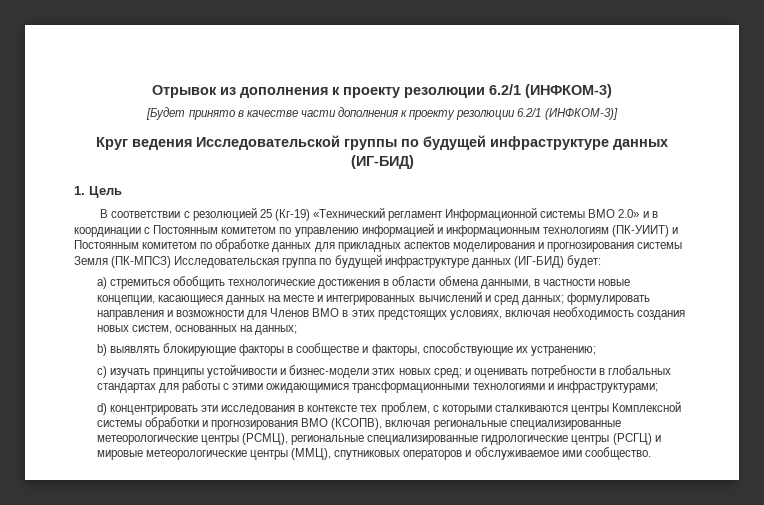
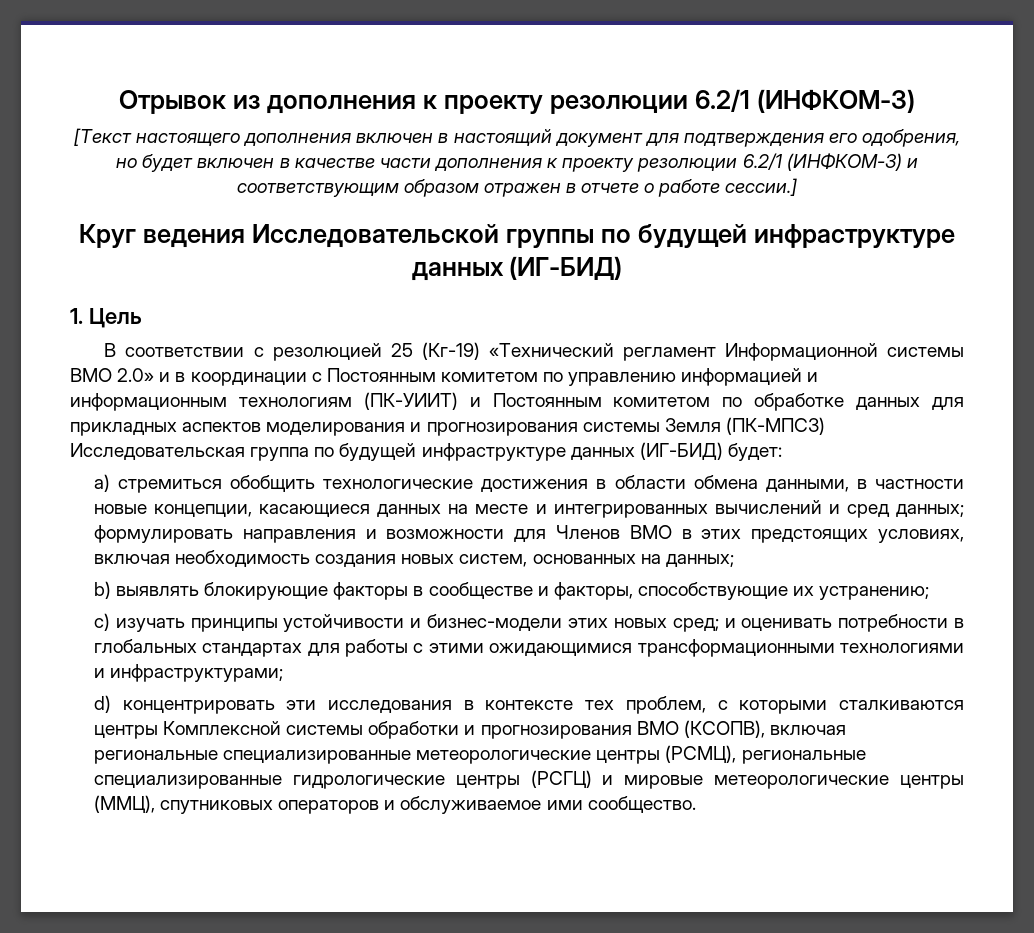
- [Будет принято в качестве части дополнения к проекту резолюции 6.2/1 (ИНФКОМ-3)]
+ [Текст настоящего дополнения включен в настоящий документ для подтверждения его одобрения, но будет включен в качестве части дополнения к проекту резолюции 6.2/1 (ИНФКОМ-3) и соответствующим образом отражен в отчете о работе сессии.]

